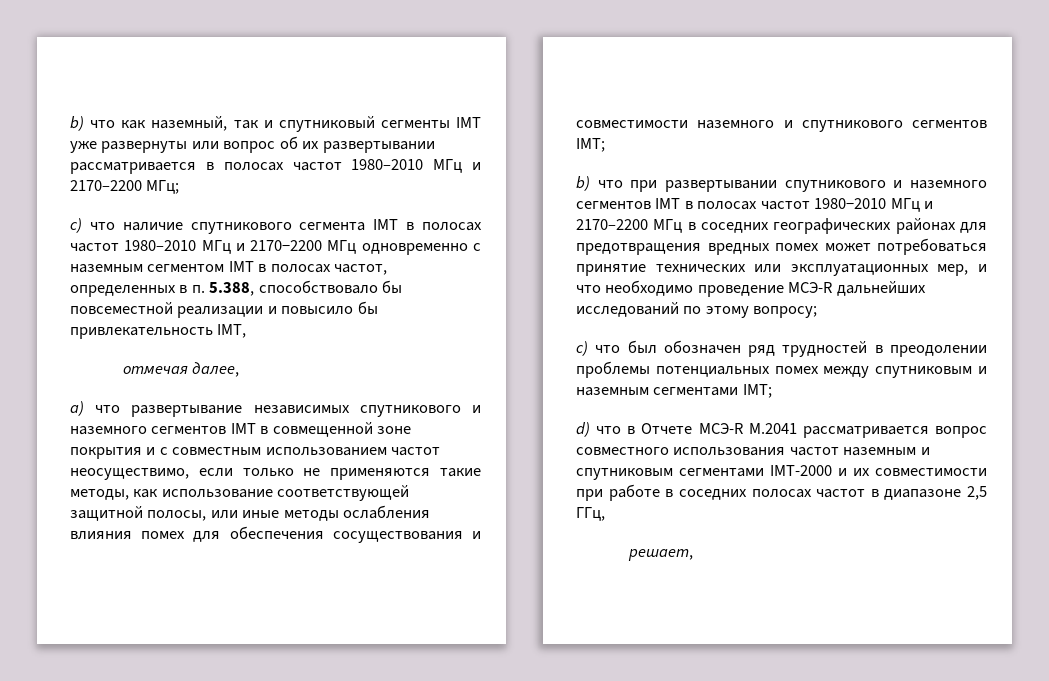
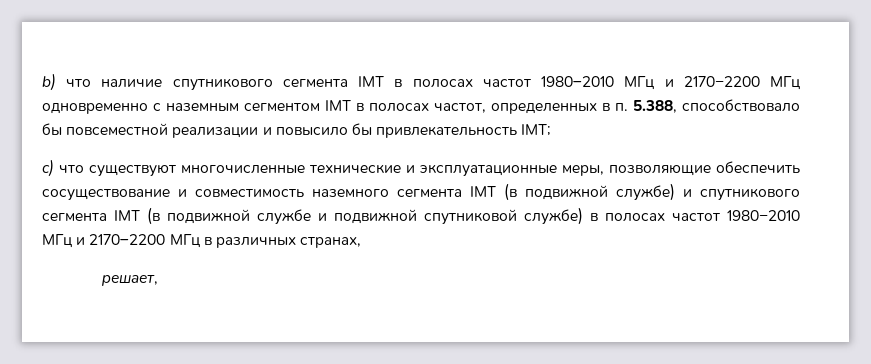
- b) что как наземный, так и спутниковый сегменты IMT уже развернуты или вопрос об их развертывании рассматривается в полосах частот 1980–2010 МГц и 2170–2200 МГц;
- c) что наличие спутникового сегмента IMT в полосах частот 1980–2010 МГц и 2170−2200 МГц одновременно с наземным сегментом IMT в полосах частот, определенных в п. 5.388, способствовало бы повсеместной реализации и повысило бы привлекательность IMT,
- отмечая далее,
- a) что развертывание независимых спутникового и наземного сегментов IMT в совмещенной зоне покрытия и с совместным использованием частот неосуществимо, если только не применяются такие методы, как использование соответствующей защитной полосы, или иные методы ослабления влияния помех для обеспечения сосуществования и совместимости наземного и спутникового сегментов IMT;
- b) что при развертывании спутникового и наземного сегментов IMT в полосах частот 1980−2010 МГц и 2170–2200 МГц в соседних географических районах для предотвращения вредных помех может потребоваться принятие технических или эксплуатационных мер, и что необходимо проведение МСЭ-R дальнейших исследований по этому вопросу;
- c) что был обозначен ряд трудностей в преодолении проблемы потенциальных помех между спутниковым и наземным сегментами IMT;
- d) что в Отчете МСЭ-R M.2041 рассматривается вопрос совместного использования частот наземным и спутниковым сегментами IMT-2000 и их совместимости при работе в соседних полосах частот в диапазоне 2,5 ГГц,
+ b) что наличие спутникового сегмента IMT в полосах частот 1980–2010 МГц и 2170−2200 МГц одновременно с наземным сегментом IMT в полосах частот, определенных в п. 5.388, способствовало бы повсеместной реализации и повысило бы привлекательность IMT;
+ c) что существуют многочисленные технические и эксплуатационные меры, позволяющие обеспечить сосуществование и совместимость наземного сегмента IMT (в подвижной службе) и спутникового сегмента IMT (в подвижной службе и подвижной спутниковой службе) в полосах частот 1980−2010 МГц и 2170–2200 МГц в различных странах,

